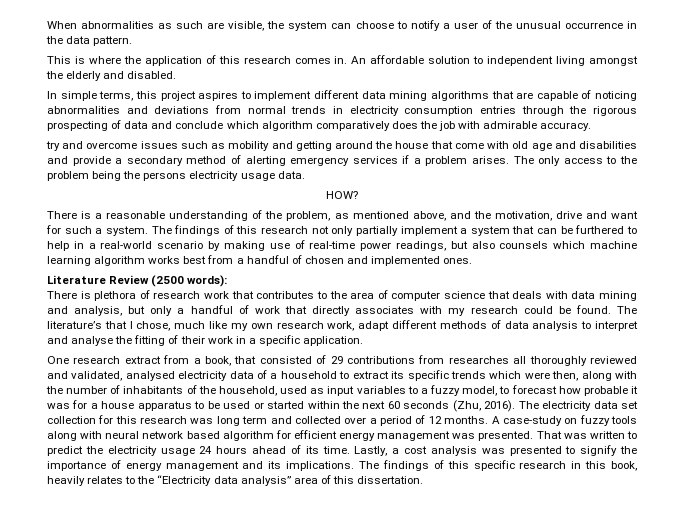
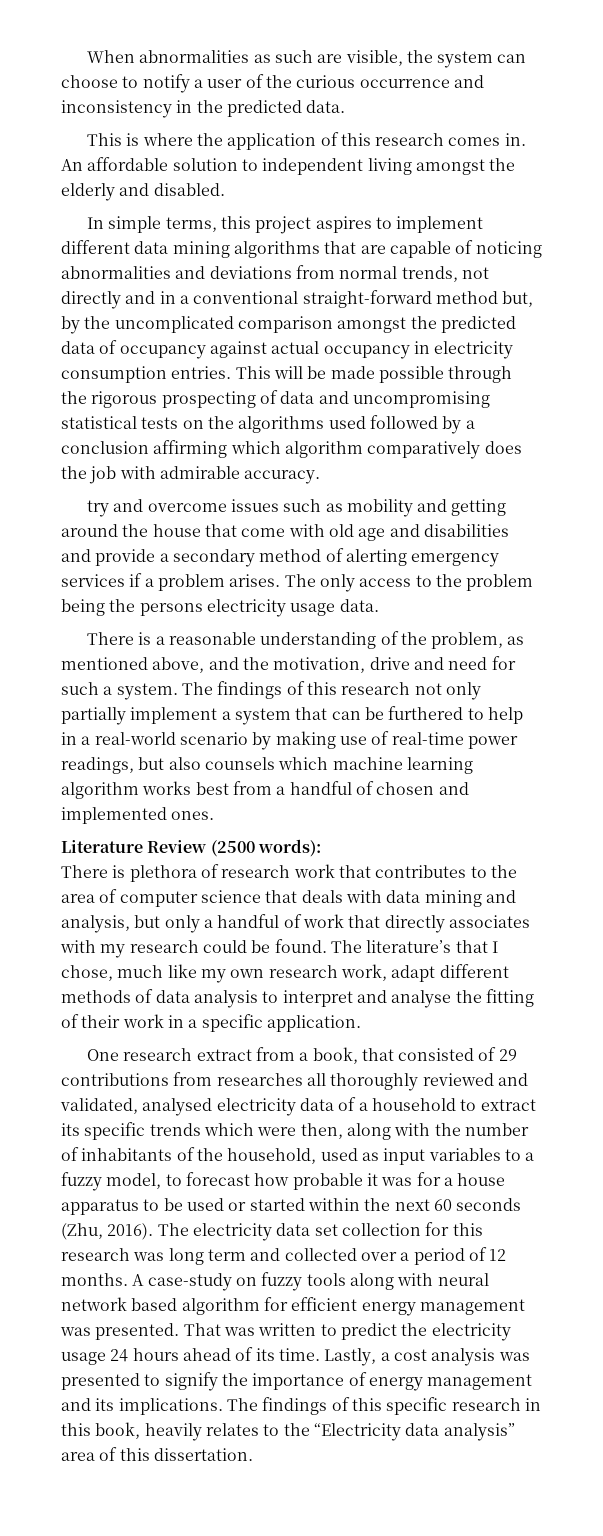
- When abnormalities as such are visible, the system can choose to notify a user of the unusual occurrence in the data pattern.
+ When abnormalities as such are visible, the system can choose to notify a user of the curious occurrence and inconsistency in the predicted data.
- In simple terms, this project aspires to implement different data mining algorithms that are capable of noticing abnormalities and deviations from normal trends in electricity consumption entries through the rigorous prospecting of data and conclude which algorithm comparatively does the job with admirable accuracy.
+ In simple terms, this project aspires to implement different data mining algorithms that are capable of noticing abnormalities and deviations from normal trends, not directly and in a conventional straight-forward method but, by the uncomplicated comparison amongst the predicted data of occupancy against actual occupancy in electricity consumption entries. This will be made possible through the rigorous prospecting of data and uncompromising statistical tests on the algorithms used followed by a conclusion affirming which algorithm comparatively does the job with admirable accuracy.
- HOW?
- There is a reasonable understanding of the problem, as mentioned above, and the motivation, drive and want for such a system.
+ There is a reasonable understanding of the problem, as mentioned above, and the motivation, drive and need for such a system.

